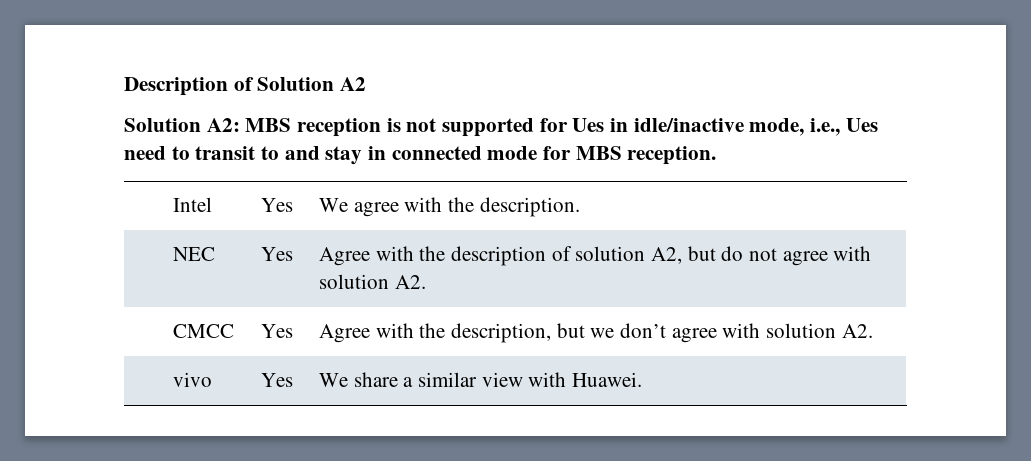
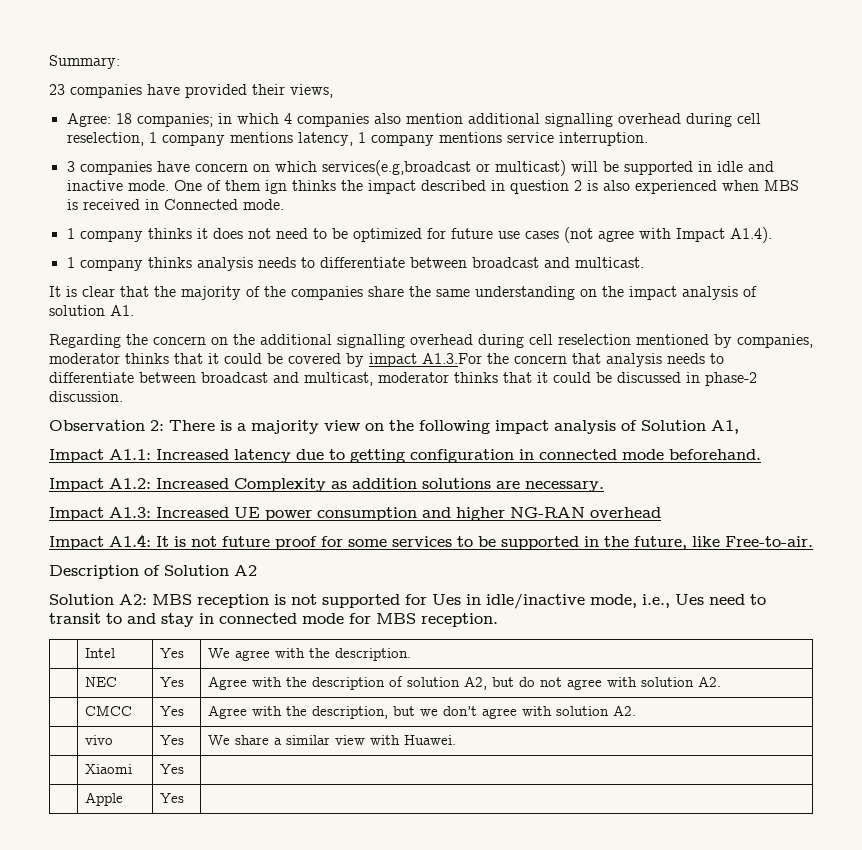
+ Summary:
+ 23 companies have provided their views,
+ Agree: 18 companies; in which 4 companies also mention additional signalling overhead during cell reselection, 1 company mentions latency, 1 company mentions service interruption.
+ 3 companies have concern on which services(e.g,broadcast or multicast) will be supported in idle and inactive mode. One of them ign thinks the impact described in question 2 is also experienced when MBS is received in Connected mode.
+ 1 company thinks it does not need to be optimized for future use cases (not agree with Impact A1.4).
+ 1 company thinks analysis needs to differentiate between broadcast and multicast.
+ It is clear that the majority of the companies share the same understanding on the impact analysis of solution A1.
+ Regarding the concern on the additional signalling overhead during cell reselection mentioned by companies, moderator thinks that it could be covered by impact A1.3.For the concern that analysis needs to differentiate between broadcast and multicast, moderator thinks that it could be discussed in phase-2 discussion.
+ Observation 2: There is a majority view on the following impact analysis of Solution A1,
+ Impact A1.1: Increased latency due to getting configuration in connected mode beforehand.
+ Impact A1.2: Increased Complexity as addition solutions are necessary.
+ Impact A1.3: Increased UE power consumption and higher NG-RAN overhead
+ Impact A1.4: It is not future proof for some services to be supported in the future, like Free-to-air.
+ | Xiaomi | Yes |
+ | Apple | Yes |

